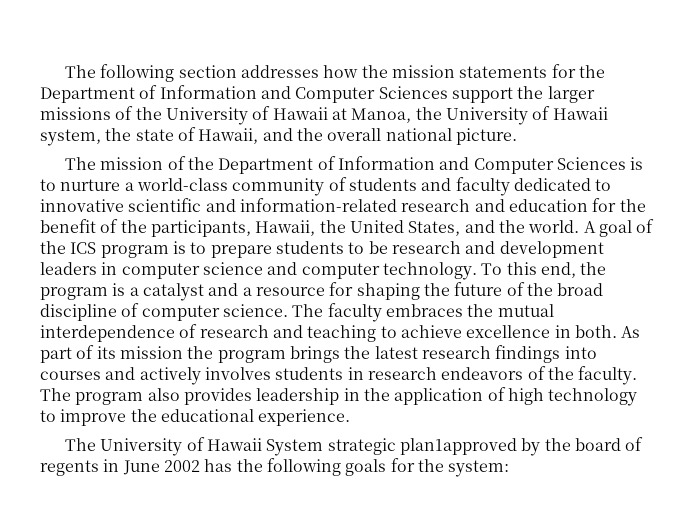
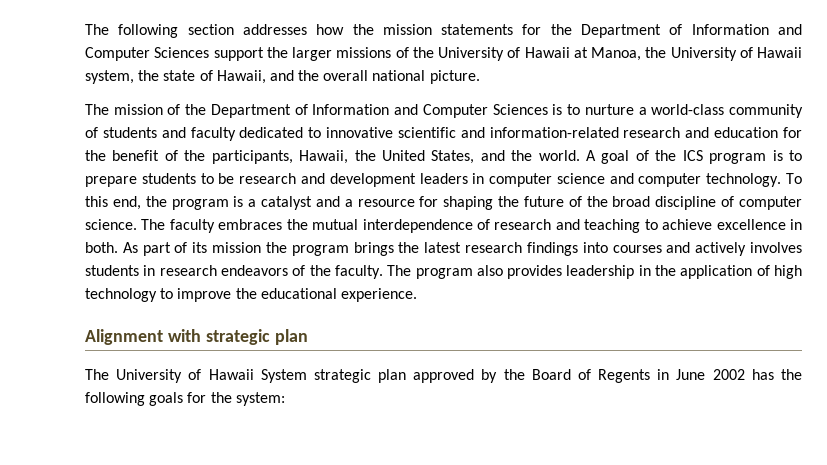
+ Alignment with strategic plan
- The University of Hawaii System strategic plan1approved by the board of regents in June 2002 has the following goals for the system:
+ The University of Hawaii System strategic plan approved by the Board of Regents in June 2002 has the following goals for the system:

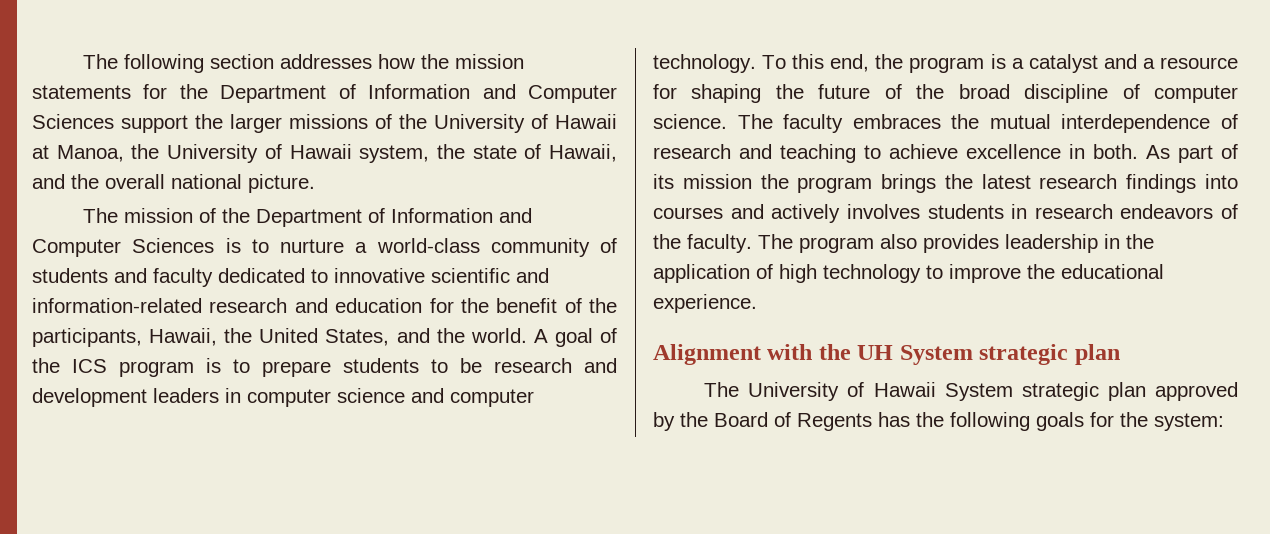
- Alignment with strategic plan
+ Alignment with the UH System strategic plan
- The University of Hawaii System strategic plan approved by the Board of Regents in June 2002 has the following goals for the system:
+ The University of Hawaii System strategic plan approved by the Board of Regents has the following goals for the system:

